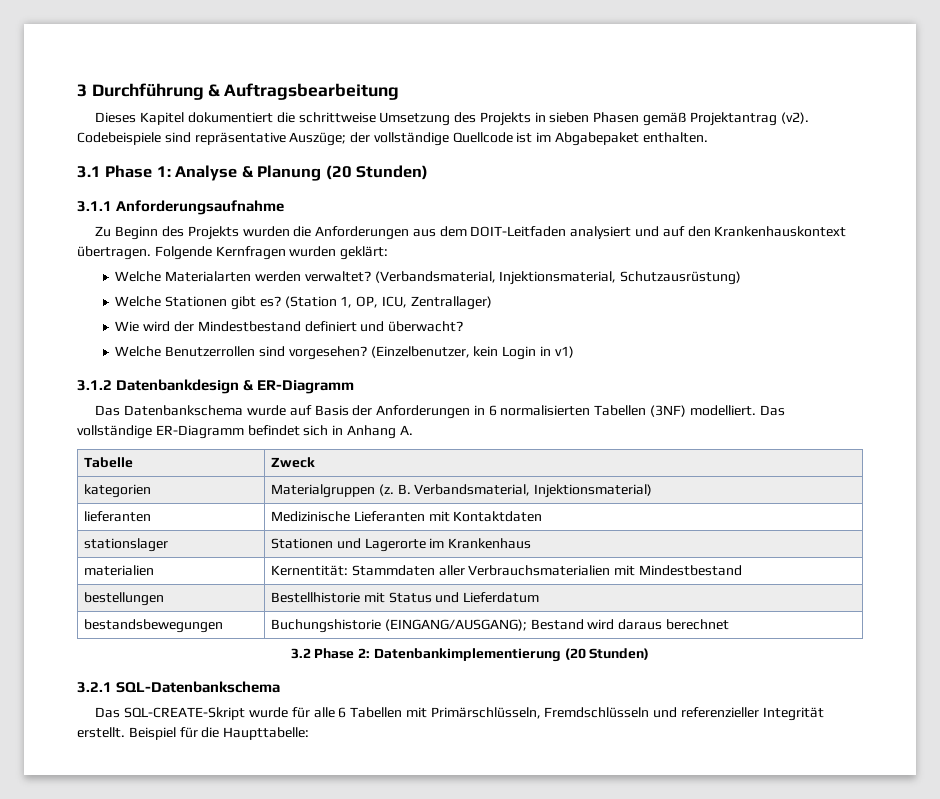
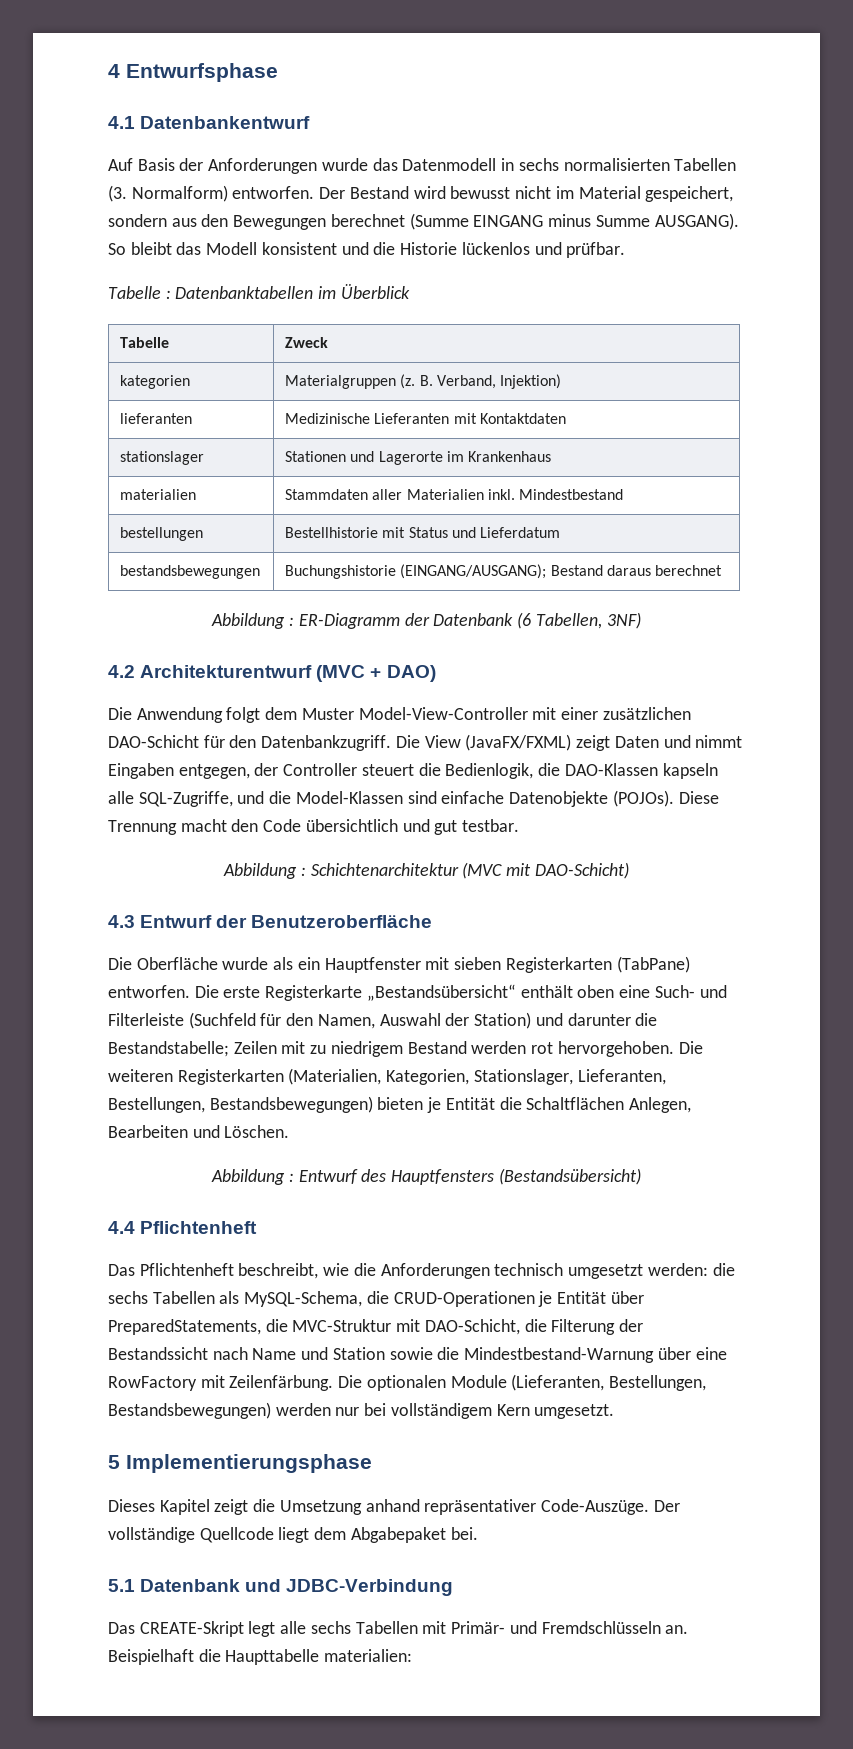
- 3 Durchführung & Auftragsbearbeitung
- Dieses Kapitel dokumentiert die schrittweise Umsetzung des Projekts in sieben Phasen gemäß Projektantrag (v2). Codebeispiele sind repräsentative Auszüge; der vollständige Quellcode ist im Abgabepaket enthalten.
- 3.1 Phase 1: Analyse & Planung (20 Stunden)
- 3.1.1 Anforderungsaufnahme
- Zu Beginn des Projekts wurden die Anforderungen aus dem DOIT-Leitfaden analysiert und auf den Krankenhauskontext übertragen. Folgende Kernfragen wurden geklärt:
- Welche Materialarten werden verwaltet? (Verbandsmaterial, Injektionsmaterial, Schutzausrüstung)
- Welche Stationen gibt es? (Station 1, OP, ICU, Zentrallager)
- Wie wird der Mindestbestand definiert und überwacht?
- Welche Benutzerrollen sind vorgesehen? (Einzelbenutzer, kein Login in v1)
- 3.1.2 Datenbankdesign & ER-Diagramm
- Das Datenbankschema wurde auf Basis der Anforderungen in 6 normalisierten Tabellen (3NF) modelliert. Das vollständige ER-Diagramm befindet sich in Anhang A.
+ 4 Entwurfsphase
+ 4.1 Datenbankentwurf
+ Auf Basis der Anforderungen wurde das Datenmodell in sechs normalisierten Tabellen (3. Normalform) entworfen. Der Bestand wird bewusst nicht im Material gespeichert, sondern aus den Bewegungen berechnet (Summe EINGANG minus Summe AUSGANG). So bleibt das Modell konsistent und die Historie lückenlos und prüfbar.
+ Tabelle : Datenbanktabellen im Überblick
- kategorien | Materialgruppen (z. B. Verbandsmaterial, Injektionsmaterial)
+ kategorien | Materialgruppen (z. B. Verband, Injektion)
- materialien | Kernentität: Stammdaten aller Verbrauchsmaterialien mit Mindestbestand
+ materialien | Stammdaten aller Materialien inkl. Mindestbestand
- bestandsbewegungen | Buchungshistorie (EINGANG/AUSGANG); Bestand wird daraus berechnet
+ bestandsbewegungen | Buchungshistorie (EINGANG/AUSGANG); Bestand daraus berechnet
- 3.2 Phase 2: Datenbankimplementierung (20 Stunden)
- 3.2.1 SQL-Datenbankschema
- Das SQL-CREATE-Skript wurde für alle 6 Tabellen mit Primärschlüsseln, Fremdschlüsseln und referenzieller Integrität erstellt. Beispiel für die Haupttabelle:
+ Abbildung : ER-Diagramm der Datenbank (6 Tabellen, 3NF)
+ 4.2 Architekturentwurf (MVC + DAO)
+ Die Anwendung folgt dem Muster Model-View-Controller mit einer zusätzlichen DAO-Schicht für den Datenbankzugriff. Die View (JavaFX/FXML) zeigt Daten und nimmt Eingaben entgegen, der Controller steuert die Bedienlogik, die DAO-Klassen kapseln alle SQL-Zugriffe, und die Model-Klassen sind einfache Datenobjekte (POJOs). Diese Trennung macht den Code übersichtlich und gut testbar.
+ Abbildung : Schichtenarchitektur (MVC mit DAO-Schicht)
+ 4.3 Entwurf der Benutzeroberfläche
+ Die Oberfläche wurde als ein Hauptfenster mit sieben Registerkarten (TabPane) entworfen. Die erste Registerkarte „Bestandsübersicht“ enthält oben eine Such- und Filterleiste (Suchfeld für den Namen, Auswahl der Station) und darunter die Bestandstabelle; Zeilen mit zu niedrigem Bestand werden rot hervorgehoben. Die weiteren Registerkarten (Materialien, Kategorien, Stationslager, Lieferanten, Bestellungen, Bestandsbewegungen) bieten je Entität die Schaltflächen Anlegen, Bearbeiten und Löschen.
+ Abbildung : Entwurf des Hauptfensters (Bestandsübersicht)
+ 4.4 Pflichtenheft
+ Das Pflichtenheft beschreibt, wie die Anforderungen technisch umgesetzt werden: die sechs Tabellen als MySQL-Schema, die CRUD-Operationen je Entität über PreparedStatements, die MVC-Struktur mit DAO-Schicht, die Filterung der Bestandssicht nach Name und Station sowie die Mindestbestand-Warnung über eine RowFactory mit Zeilenfärbung. Die optionalen Module (Lieferanten, Bestellungen, Bestandsbewegungen) werden nur bei vollständigem Kern umgesetzt.
+ 5 Implementierungsphase
+ Dieses Kapitel zeigt die Umsetzung anhand repräsentativer Code-Auszüge. Der vollständige Quellcode liegt dem Abgabepaket bei.
+ 5.1 Datenbank und JDBC-Verbindung
+ Das CREATE-Skript legt alle sechs Tabellen mit Primär- und Fremdschlüsseln an. Beispielhaft die Haupttabelle materialien:

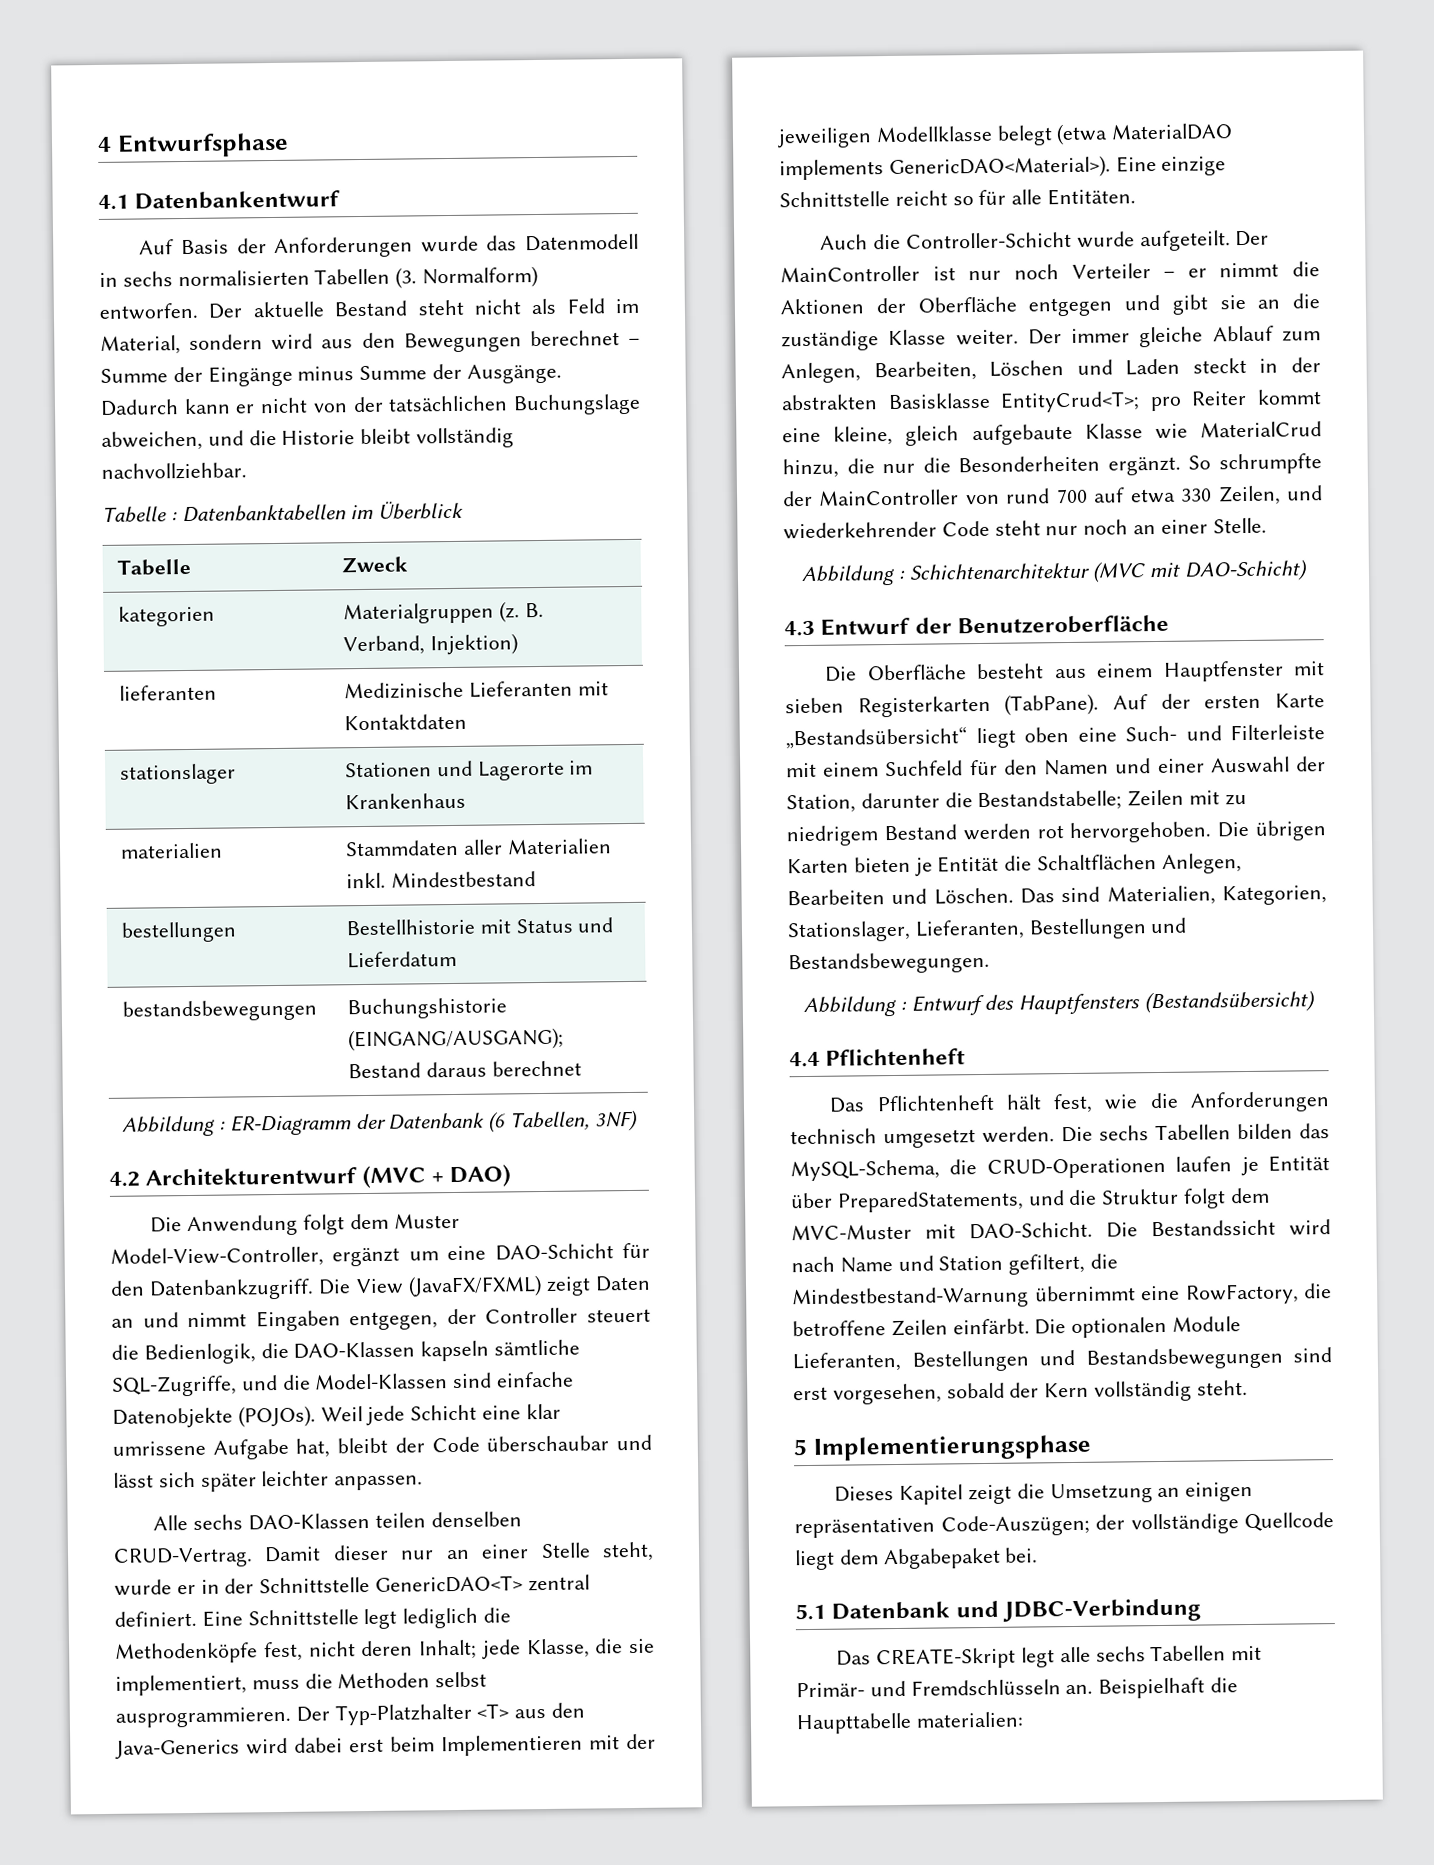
- Der Bestand wird bewusst nicht im Material gespeichert, sondern aus den Bewegungen berechnet (Summe EINGANG minus Summe AUSGANG). So bleibt das Modell konsistent und die Historie lückenlos und prüfbar.
+ Der aktuelle Bestand steht nicht als Feld im Material, sondern wird aus den Bewegungen berechnet – Summe der Eingänge minus Summe der Ausgänge. Dadurch kann er nicht von der tatsächlichen Buchungslage abweichen, und die Historie bleibt vollständig nachvollziehbar.
- Die Anwendung folgt dem Muster Model-View-Controller mit einer zusätzlichen DAO-Schicht für den Datenbankzugriff.
+ Die Anwendung folgt dem Muster Model-View-Controller, ergänzt um eine DAO-Schicht für den Datenbankzugriff.
- Die View (JavaFX/FXML) zeigt Daten und nimmt Eingaben entgegen, der Controller steuert die Bedienlogik, die DAO-Klassen kapseln alle SQL-Zugriffe, und die Model-Klassen sind einfache Datenobjekte (POJOs).
+ Die View (JavaFX/FXML) zeigt Daten an und nimmt Eingaben entgegen, der Controller steuert die Bedienlogik, die DAO-Klassen kapseln sämtliche SQL-Zugriffe, und die Model-Klassen sind einfache Datenobjekte (POJOs).
- Diese Trennung macht den Code übersichtlich und gut testbar.
+ Weil jede Schicht eine klar umrissene Aufgabe hat, bleibt der Code überschaubar und lässt sich später leichter anpassen.
+ Alle sechs DAO-Klassen teilen denselben CRUD-Vertrag. Damit dieser nur an einer Stelle steht, wurde er in der Schnittstelle GenericDAO<T> zentral definiert. Eine Schnittstelle legt lediglich die Methodenköpfe fest, nicht deren Inhalt; jede Klasse, die sie implementiert, muss die Methoden selbst ausprogrammieren. Der Typ-Platzhalter <T> aus den Java-Generics wird dabei erst beim Implementieren mit der jeweiligen Modellklasse belegt (etwa MaterialDAO implements GenericDAO<Material>). Eine einzige Schnittstelle reicht so für alle Entitäten.
+ Auch die Controller-Schicht wurde aufgeteilt. Der MainController ist nur noch Verteiler – er nimmt die Aktionen der Oberfläche entgegen und gibt sie an die zuständige Klasse weiter. Der immer gleiche Ablauf zum Anlegen, Bearbeiten, Löschen und Laden steckt in der abstrakten Basisklasse EntityCrud<T>; pro Reiter kommt eine kleine, gleich aufgebaute Klasse wie MaterialCrud hinzu, die nur die Besonderheiten ergänzt. So schrumpfte der MainController von rund 700 auf etwa 330 Zeilen, und wiederkehrender Code steht nur noch an einer Stelle.
- Die Oberfläche wurde als ein Hauptfenster mit sieben Registerkarten (TabPane) entworfen. Die erste Registerkarte „Bestandsübersicht“ enthält oben eine Such- und Filterleiste (Suchfeld für den Namen, Auswahl der Station) und darunter die Bestandstabelle; Zeilen mit zu niedrigem Bestand werden rot hervorgehoben.
+ Die Oberfläche besteht aus einem Hauptfenster mit sieben Registerkarten (TabPane). Auf der ersten Karte „Bestandsübersicht“ liegt oben eine Such- und Filterleiste mit einem Suchfeld für den Namen und einer Auswahl der Station, darunter die Bestandstabelle; Zeilen mit zu niedrigem Bestand werden rot hervorgehoben.
- Die weiteren Registerkarten (Materialien, Kategorien, Stationslager, Lieferanten, Bestellungen, Bestandsbewegungen) bieten je Entität die Schaltflächen Anlegen, Bearbeiten und Löschen.
+ Die übrigen Karten bieten je Entität die Schaltflächen Anlegen, Bearbeiten und Löschen. Das sind Materialien, Kategorien, Stationslager, Lieferanten, Bestellungen und Bestandsbewegungen.
- Das Pflichtenheft beschreibt, wie die Anforderungen technisch umgesetzt werden: die sechs Tabellen als MySQL-Schema, die CRUD-Operationen je Entität über PreparedStatements, die MVC-Struktur mit DAO-Schicht, die Filterung der Bestandssicht nach Name und Station sowie die Mindestbestand-Warnung über eine RowFactory mit Zeilenfärbung. Die optionalen Module (Lieferanten, Bestellungen, Bestandsbewegungen) werden nur bei vollständigem Kern umgesetzt.
+ Das Pflichtenheft hält fest, wie die Anforderungen technisch umgesetzt werden. Die sechs Tabellen bilden das MySQL-Schema, die CRUD-Operationen laufen je Entität über PreparedStatements, und die Struktur folgt dem MVC-Muster mit DAO-Schicht. Die Bestandssicht wird nach Name und Station gefiltert, die Mindestbestand-Warnung übernimmt eine RowFactory, die betroffene Zeilen einfärbt. Die optionalen Module Lieferanten, Bestellungen und Bestandsbewegungen sind erst vorgesehen, sobald der Kern vollständig steht.
- Dieses Kapitel zeigt die Umsetzung anhand repräsentativer Code-Auszüge. Der vollständige Quellcode liegt dem Abgabepaket bei.
+ Dieses Kapitel zeigt die Umsetzung an einigen repräsentativen Code-Auszügen; der vollständige Quellcode liegt dem Abgabepaket bei.

